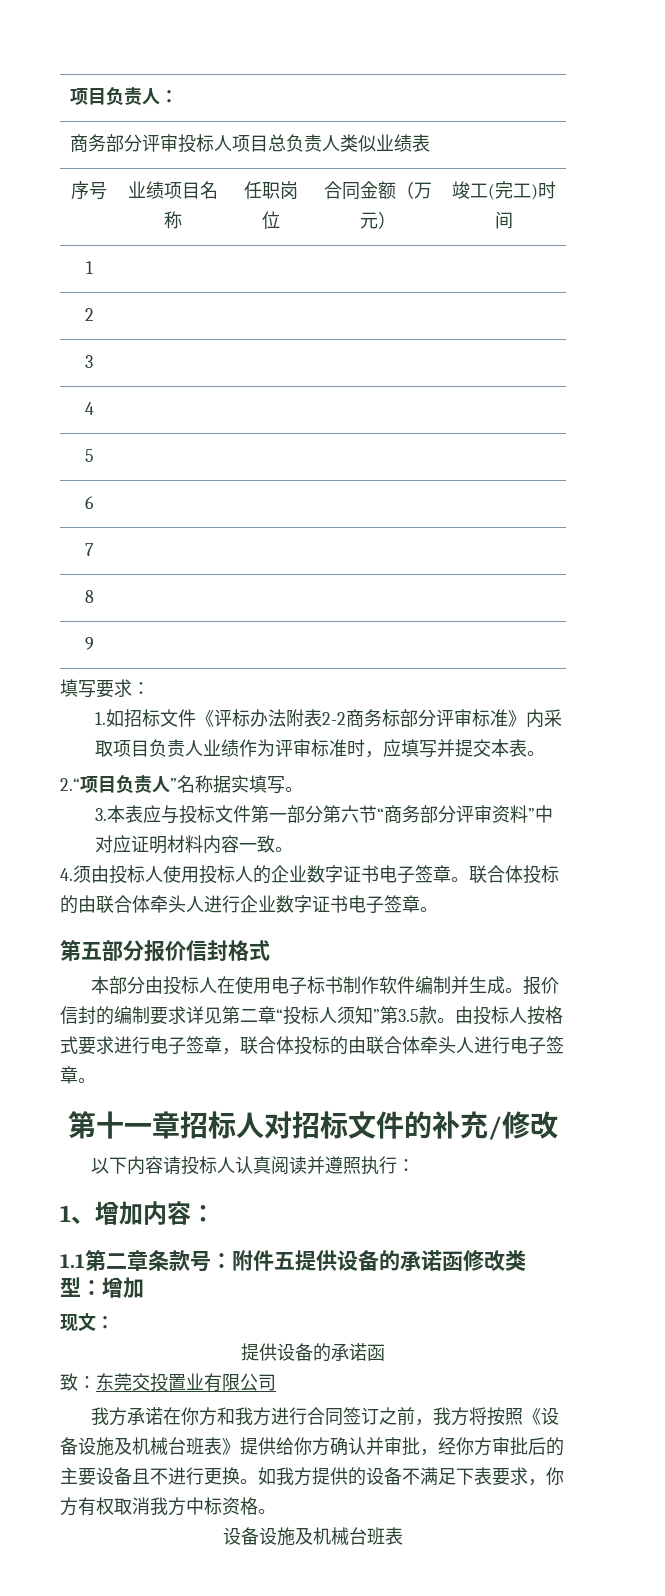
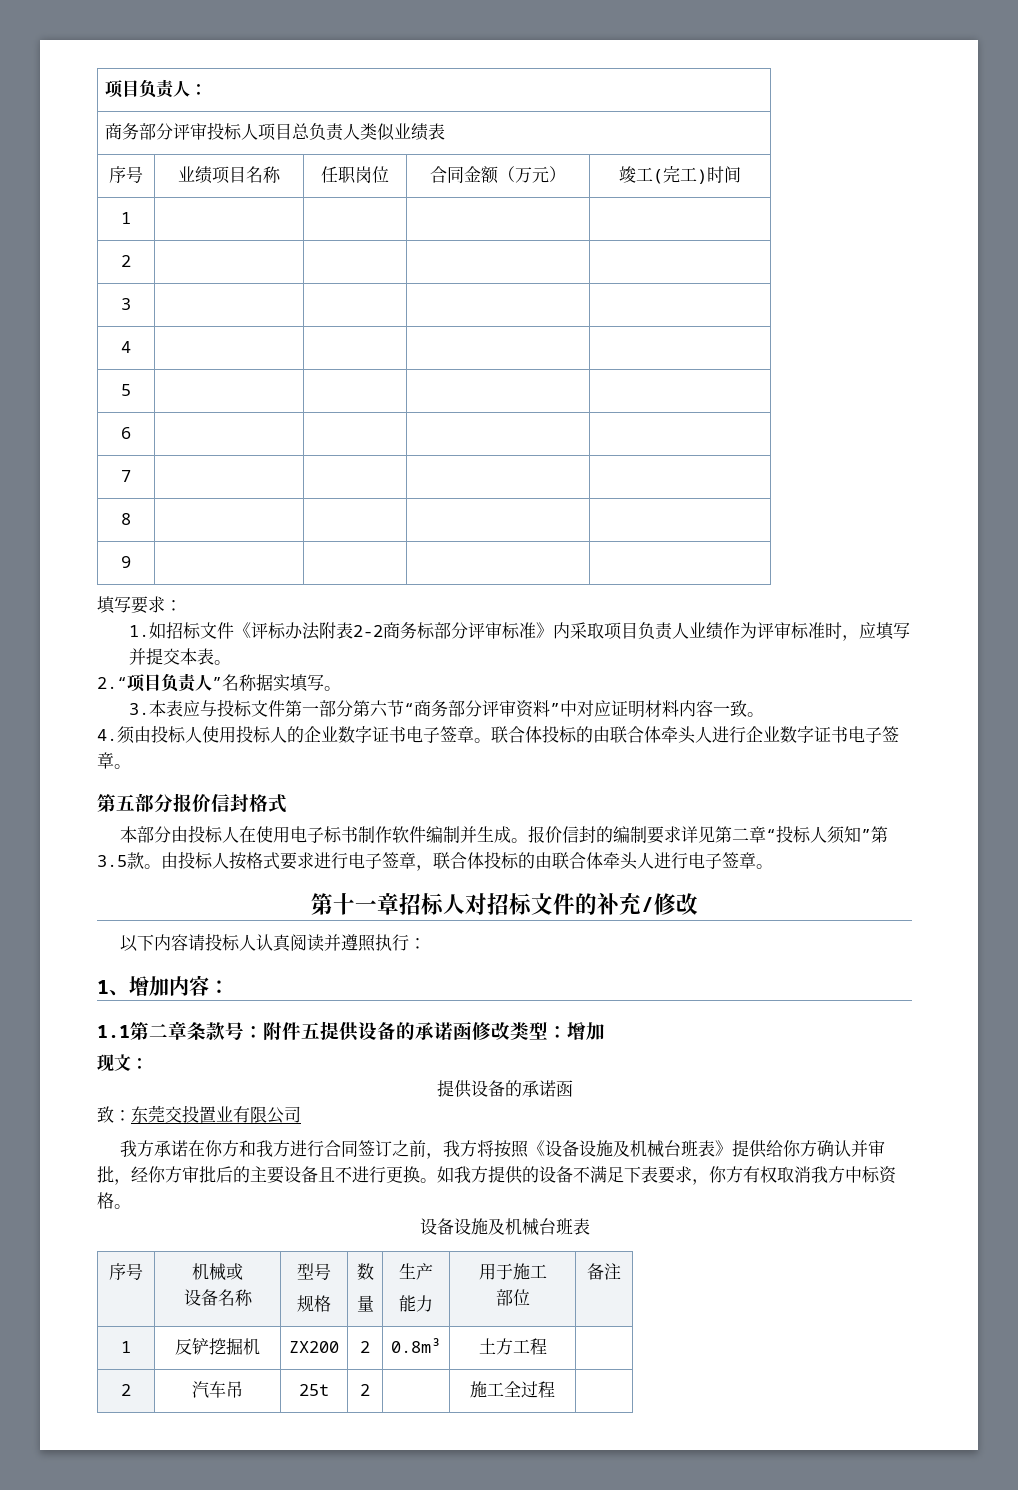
+ 序号 | 机械或
+ 设备名称 | 型号
+ 规格 | 数
+ 量 | 生产
+ 能力 | 用于施工
+ 部位 | 备注
+ 1 | 反铲挖掘机 | ZX200 | 2 | 0.8m³ | 土方工程 |
+ 2 | 汽车吊 | 25t | 2 | | 施工全过程 |

